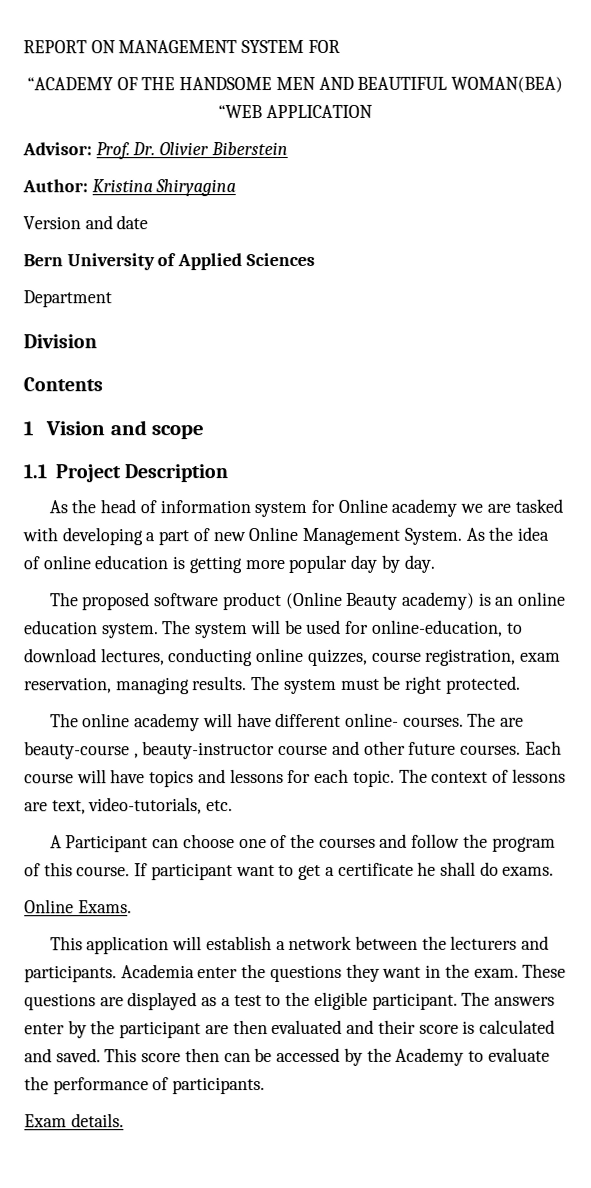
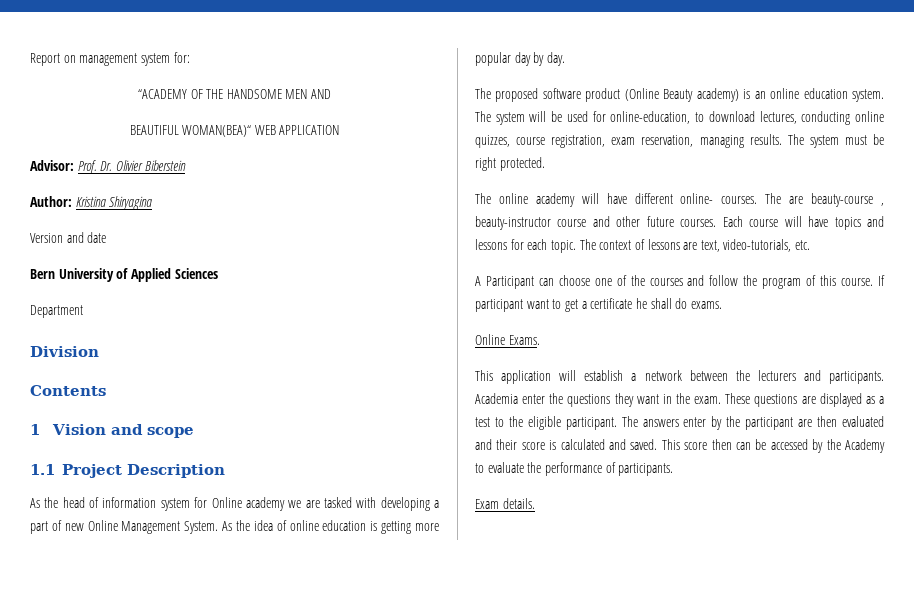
- REPORT ON MANAGEMENT SYSTEM FOR
+ Report on management system for:
- “ACADEMY OF THE HANDSOME MEN AND BEAUTIFUL WOMAN(BEA) “WEB APPLICATION
+ “ACADEMY OF THE HANDSOME MEN AND
+ BEAUTIFUL WOMAN(BEA)“ WEB APPLICATION

